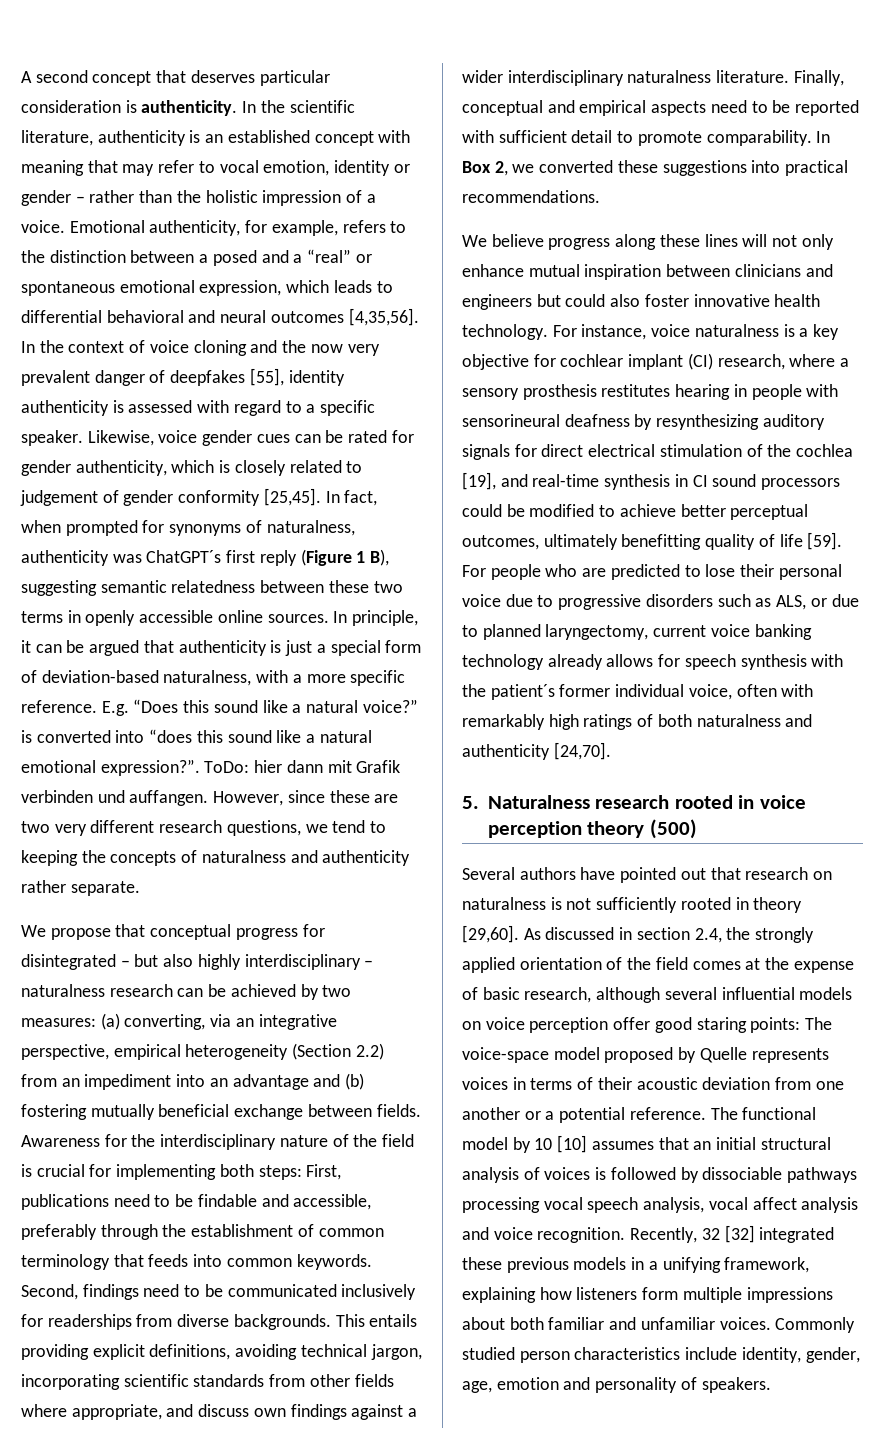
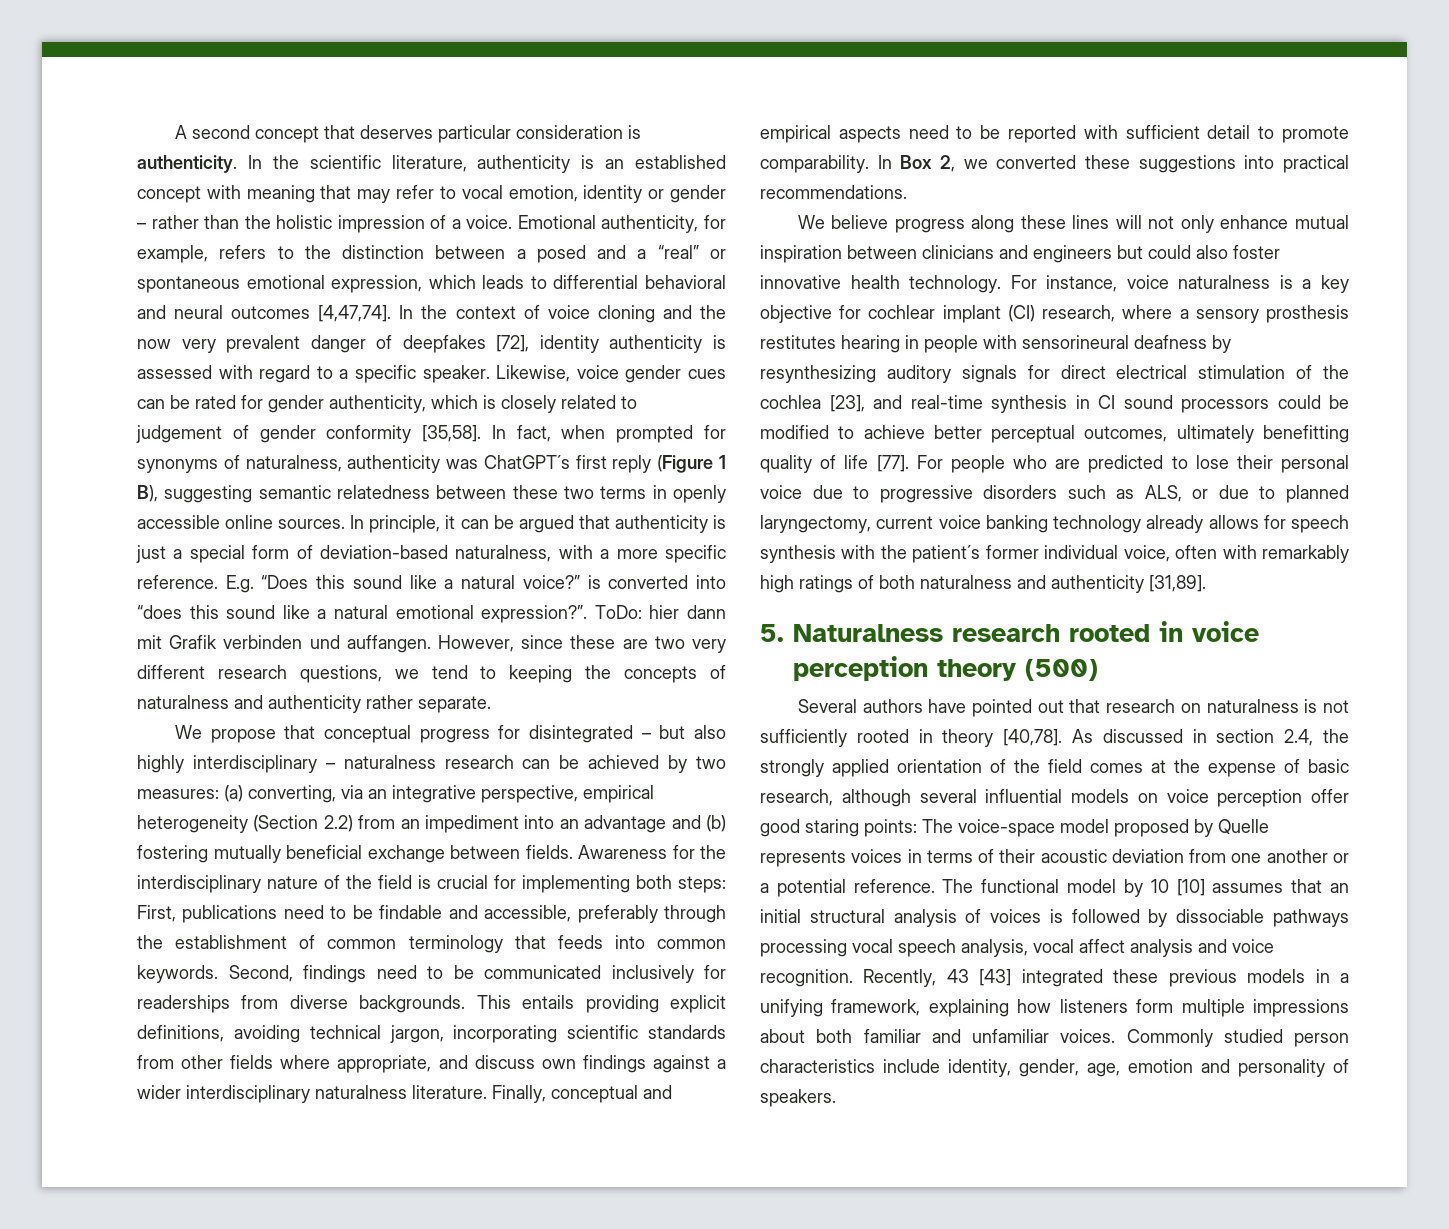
- Emotional authenticity, for example, refers to the distinction between a posed and a “real” or spontaneous emotional expression, which leads to differential behavioral and neural outcomes [4,35,56].
+ Emotional authenticity, for example, refers to the distinction between a posed and a “real” or spontaneous emotional expression, which leads to differential behavioral and neural outcomes [4,47,74].
- In the context of voice cloning and the now very prevalent danger of deepfakes [55], identity authenticity is assessed with regard to a specific speaker.
+ In the context of voice cloning and the now very prevalent danger of deepfakes [72], identity authenticity is assessed with regard to a specific speaker.
- Likewise, voice gender cues can be rated for gender authenticity, which is closely related to judgement of gender conformity [25,45].
+ Likewise, voice gender cues can be rated for gender authenticity, which is closely related to judgement of gender conformity [35,58].
- For instance, voice naturalness is a key objective for cochlear implant (CI) research, where a sensory prosthesis restitutes hearing in people with sensorineural deafness by resynthesizing auditory signals for direct electrical stimulation of the cochlea [19], and real-time synthesis in CI sound processors could be modified to achieve better perceptual outcomes, ultimately benefitting quality of life [59].
+ For instance, voice naturalness is a key objective for cochlear implant (CI) research, where a sensory prosthesis restitutes hearing in people with sensorineural deafness by resynthesizing auditory signals for direct electrical stimulation of the cochlea [23], and real-time synthesis in CI sound processors could be modified to achieve better perceptual outcomes, ultimately benefitting quality of life [77].
- For people who are predicted to lose their personal voice due to progressive disorders such as ALS, or due to planned laryngectomy, current voice banking technology already allows for speech synthesis with the patient´s former individual voice, often with remarkably high ratings of both naturalness and authenticity [24,70].
+ For people who are predicted to lose their personal voice due to progressive disorders such as ALS, or due to planned laryngectomy, current voice banking technology already allows for speech synthesis with the patient´s former individual voice, often with remarkably high ratings of both naturalness and authenticity [31,89].
- Several authors have pointed out that research on naturalness is not sufficiently rooted in theory [29,60].
+ Several authors have pointed out that research on naturalness is not sufficiently rooted in theory [40,78].
- Recently, 32 [32] integrated these previous models in a unifying framework, explaining how listeners form multiple impressions about both familiar and unfamiliar voices.
+ Recently, 43 [43] integrated these previous models in a unifying framework, explaining how listeners form multiple impressions about both familiar and unfamiliar voices.

